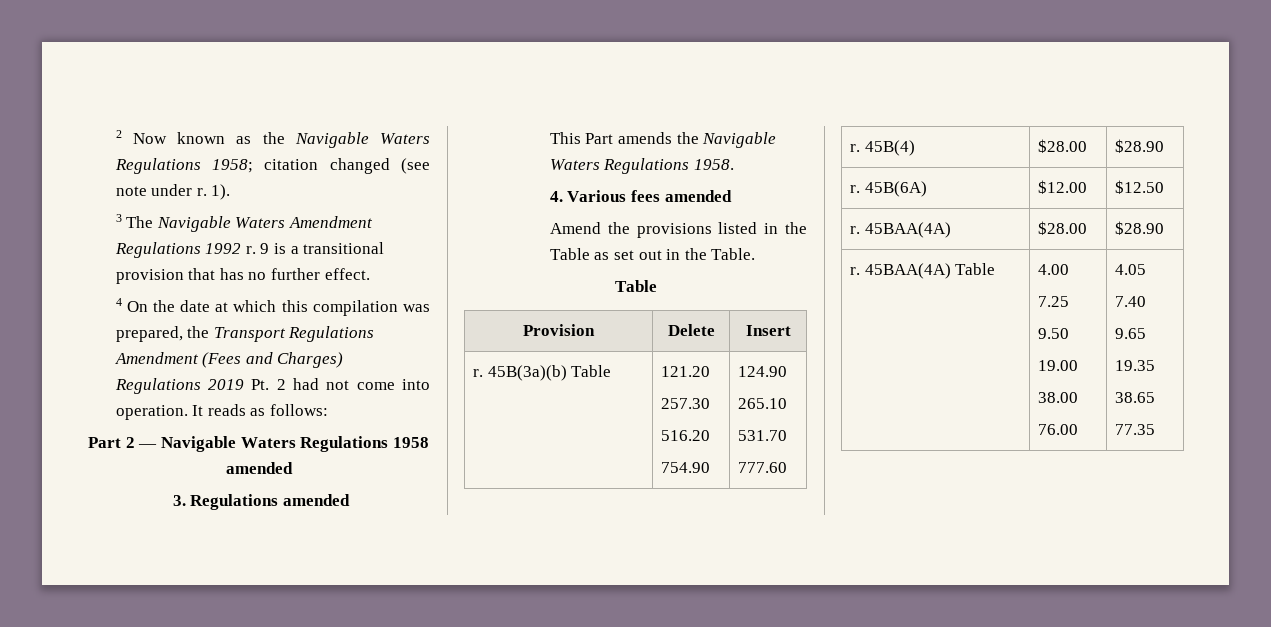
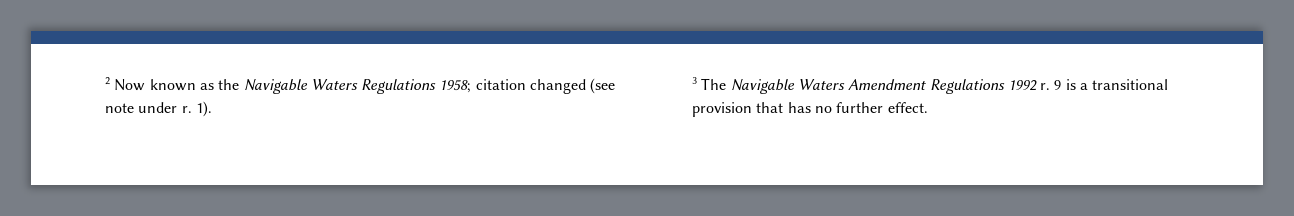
- 4 On the date at which this compilation was prepared, the Transport Regulations Amendment (Fees and Charges) Regulations 2019 Pt. 2 had not come into operation. It reads as follows:
- Part 2 — Navigable Waters Regulations 1958 amended
- 3. Regulations amended
- This Part amends the Navigable Waters Regulations 1958.
- 4. Various fees amended
- Amend the provisions listed in the Table as set out in the Table.
- Table
- Provision | Delete | Insert
- r. 45B(3a)(b) Table | 121.20
- 257.30
- 516.20
- 754.90 | 124.90
- 265.10
- 531.70
- 777.60
- r. 45B(4) | $28.00 | $28.90
- r. 45B(6A) | $12.00 | $12.50
- r. 45BAA(4A) | $28.00 | $28.90
- r. 45BAA(4A) Table | 4.00
- 7.25
- 9.50
- 19.00
- 38.00
- 76.00 | 4.05
- 7.40
- 9.65
- 19.35
- 38.65
- 77.35

